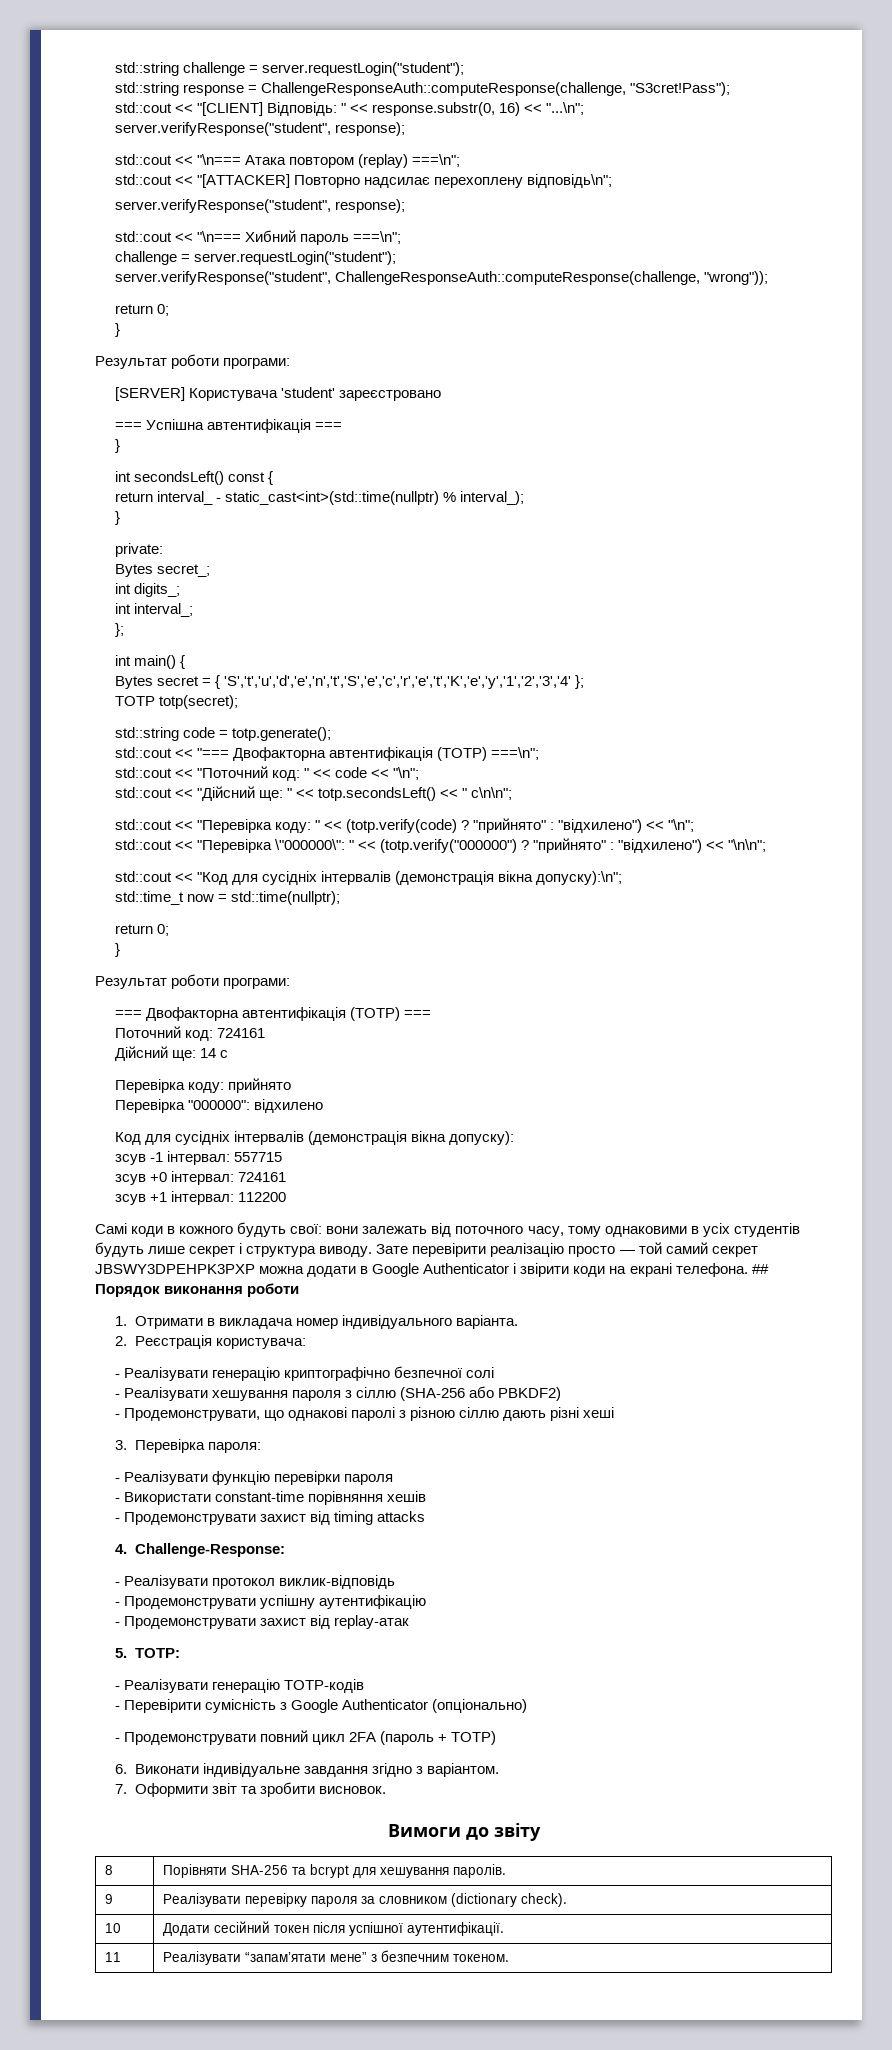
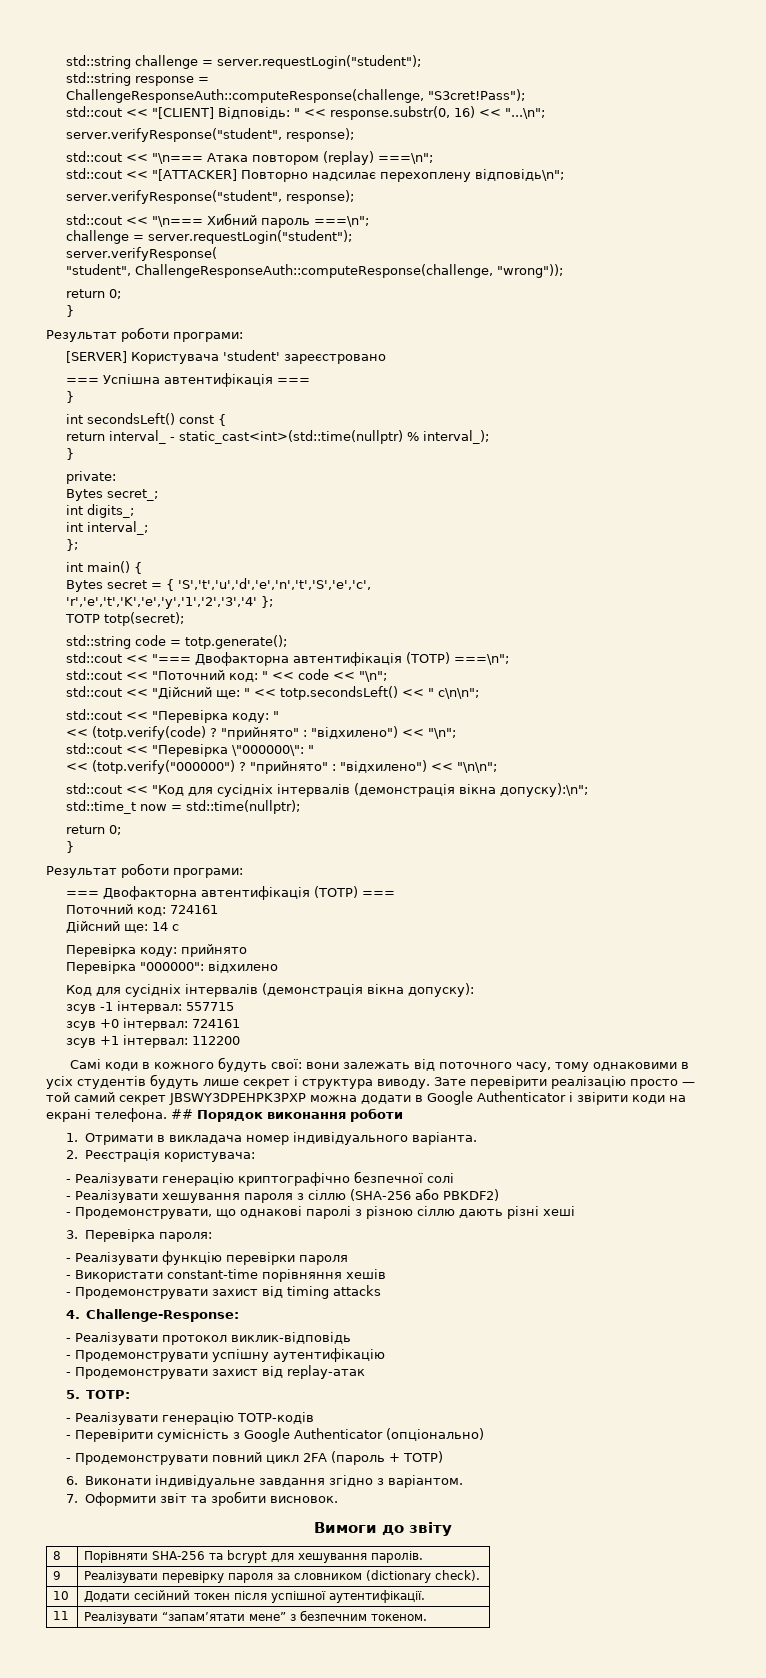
- std::string response = ChallengeResponseAuth::computeResponse(challenge, "S3cret!Pass");
+ std::string response =
+ ChallengeResponseAuth::computeResponse(challenge, "S3cret!Pass");
- server.verifyResponse("student", ChallengeResponseAuth::computeResponse(challenge, "wrong"));
+ server.verifyResponse(
+ "student", ChallengeResponseAuth::computeResponse(challenge, "wrong"));
- Bytes secret = { 'S','t','u','d','e','n','t','S','e','c','r','e','t','K','e','y','1','2','3','4' };
+ Bytes secret = { 'S','t','u','d','e','n','t','S','e','c',
+ 'r','e','t','K','e','y','1','2','3','4' };
- std::cout << "Перевірка коду: " << (totp.verify(code) ?
+ std::cout << "Перевірка коду: "
+ << (totp.verify(code) ?
- std::cout << "Перевірка \"000000\": " << (totp.verify("000000") ?
+ std::cout << "Перевірка \"000000\": "
+ << (totp.verify("000000") ?

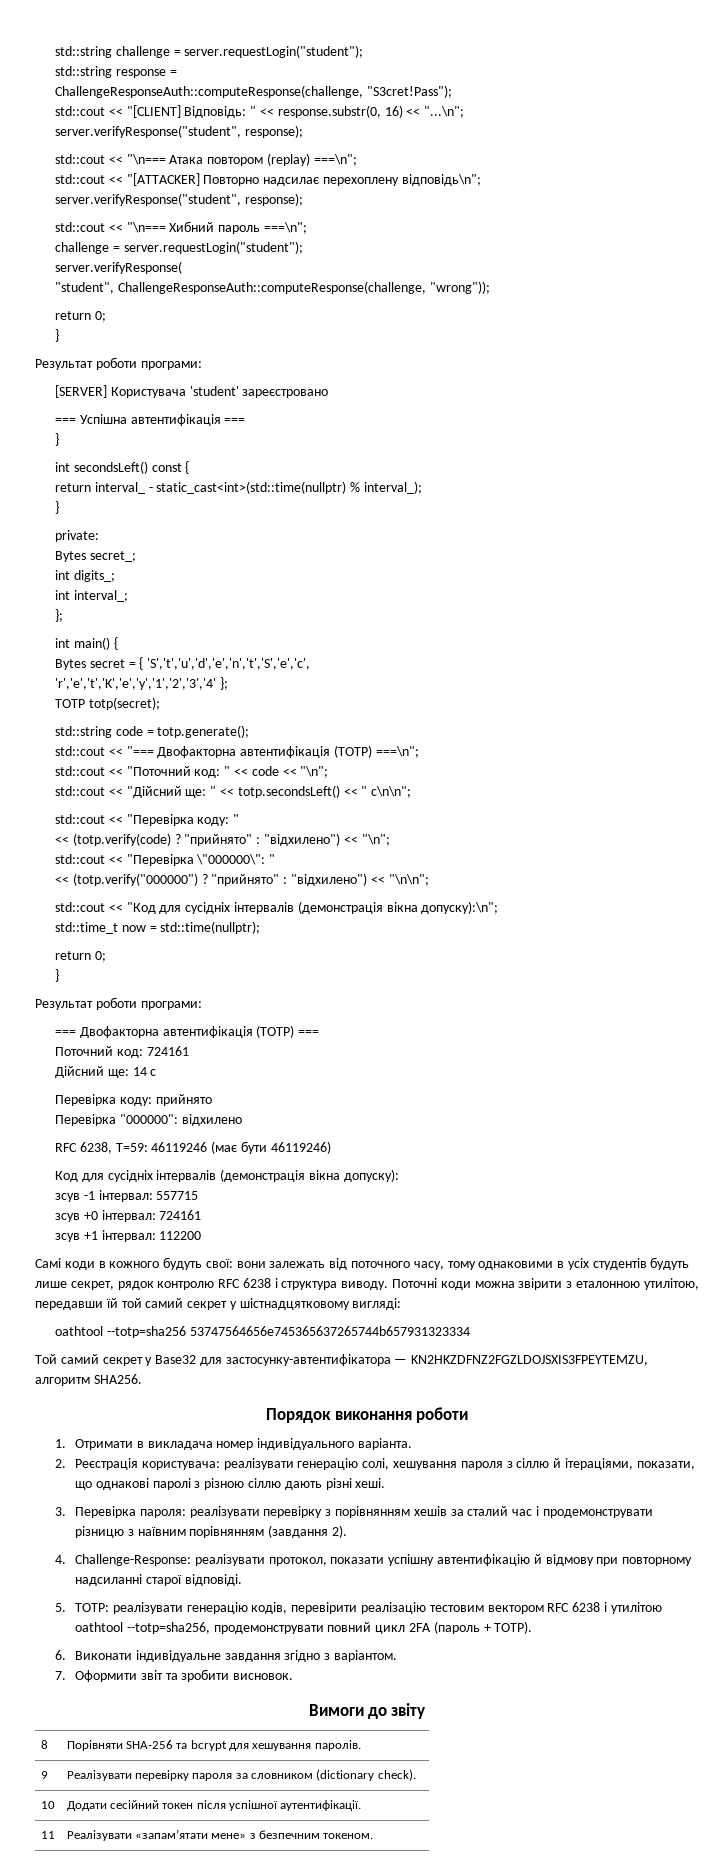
+ RFC 6238, T=59: 46119246 (має бути 46119246)
- Самі коди в кожного будуть свої: вони залежать від поточного часу, тому однаковими в усіх студентів будуть лише секрет і структура виводу. Зате перевірити реалізацію просто — той самий секрет JBSWY3DPEHPK3PXP можна додати в Google Authenticator і звірити коди на екрані телефона. ## Порядок виконання роботи
+ Самі коди в кожного будуть свої: вони залежать від поточного часу, тому однаковими в усіх студентів будуть лише секрет, рядок контролю RFC 6238 і структура виводу. Поточні коди можна звірити з еталонною утилітою, передавши їй той самий секрет у шістнадцятковому вигляді:
+ oathtool --totp=sha256 53747564656e745365637265744b657931323334
+ Той самий секрет у Base32 для застосунку-автентифікатора — KN2HKZDFNZ2FGZLDOJSXIS3FPEYTEMZU, алгоритм SHA256.
+ Порядок виконання роботи
- 2. Реєстрація користувача:
- - Реалізувати генерацію криптографічно безпечної солі
- - Реалізувати хешування пароля з сіллю (SHA-256 або PBKDF2)
- - Продемонструвати, що однакові паролі з різною сіллю дають різні хеші
+ 2. Реєстрація користувача: реалізувати генерацію солі, хешування пароля з сіллю й ітераціями, показати, що однакові паролі з різною сіллю дають різні хеші.
- 3. Перевірка пароля:
- - Реалізувати функцію перевірки пароля
- - Використати constant-time порівняння хешів
- - Продемонструвати захист від timing attacks
- 4. Challenge-Response:
- - Реалізувати протокол виклик-відповідь
- - Продемонструвати успішну аутентифікацію
- - Продемонструвати захист від replay-атак
- 5. TOTP:
- - Реалізувати генерацію TOTP-кодів
- - Перевірити сумісність з Google Authenticator (опціонально)
- - Продемонструвати повний цикл 2FA (пароль + TOTP)
+ 3. Перевірка пароля: реалізувати перевірку з порівнянням хешів за сталий час і продемонструвати різницю з наївним порівнянням (завдання 2).
+ 4. Challenge-Response: реалізувати протокол, показати успішну автентифікацію й відмову при повторному надсиланні старої відповіді.
+ 5. TOTP: реалізувати генерацію кодів, перевірити реалізацію тестовим вектором RFC 6238 і утилітою oathtool --totp=sha256, продемонструвати повний цикл 2FA (пароль + TOTP).
- 11 | Реалізувати “запам’ятати мене” з безпечним токеном.
+ 11 | Реалізувати «запам’ятати мене» з безпечним токеном.

